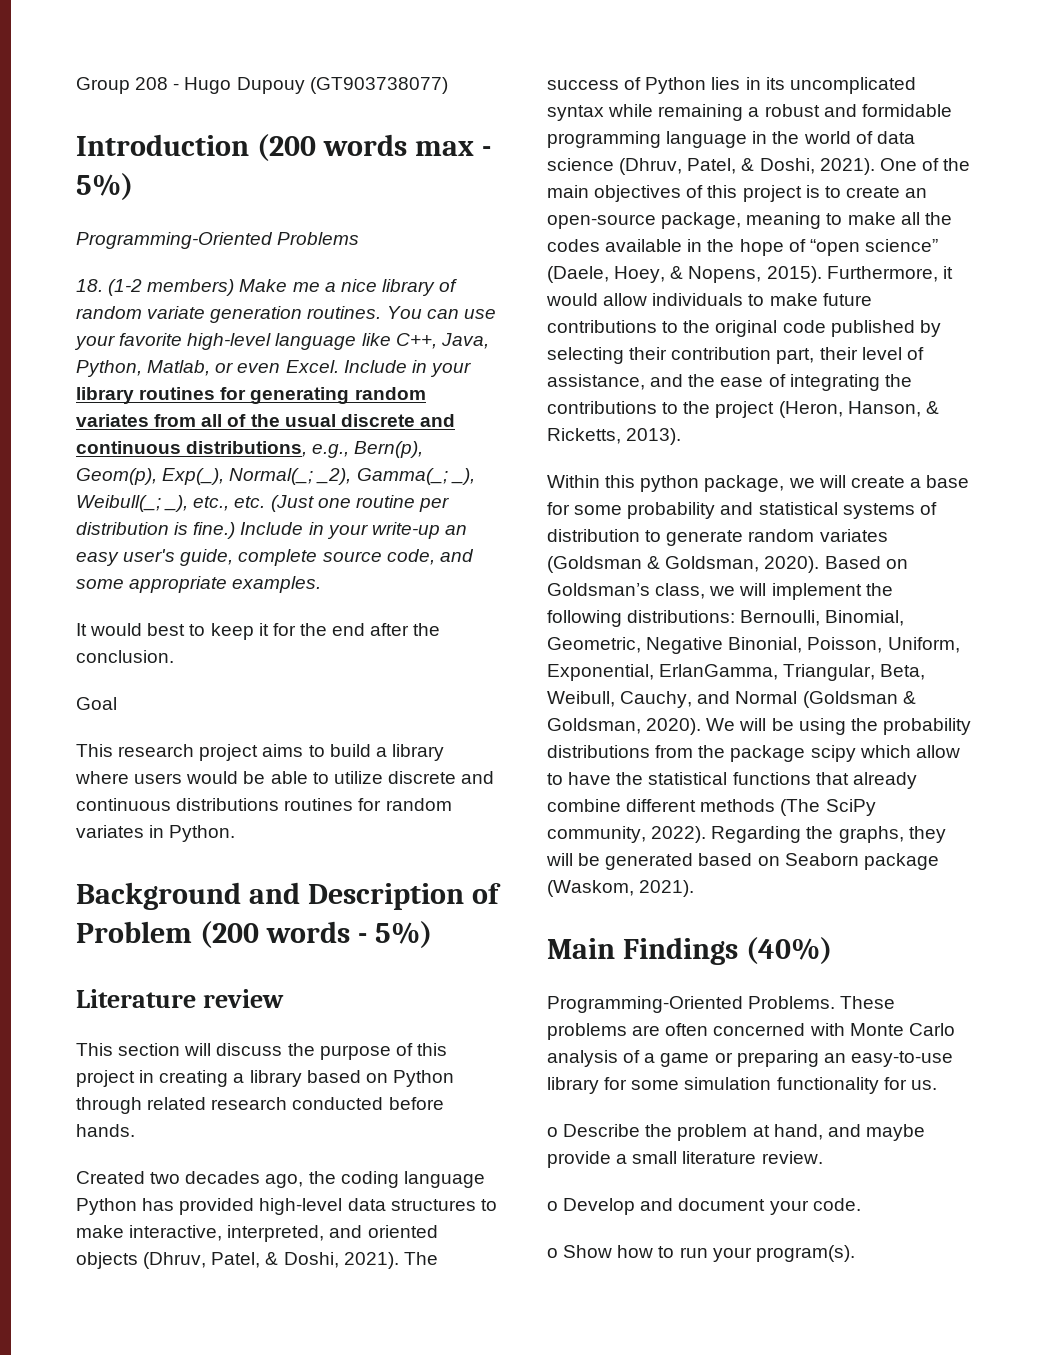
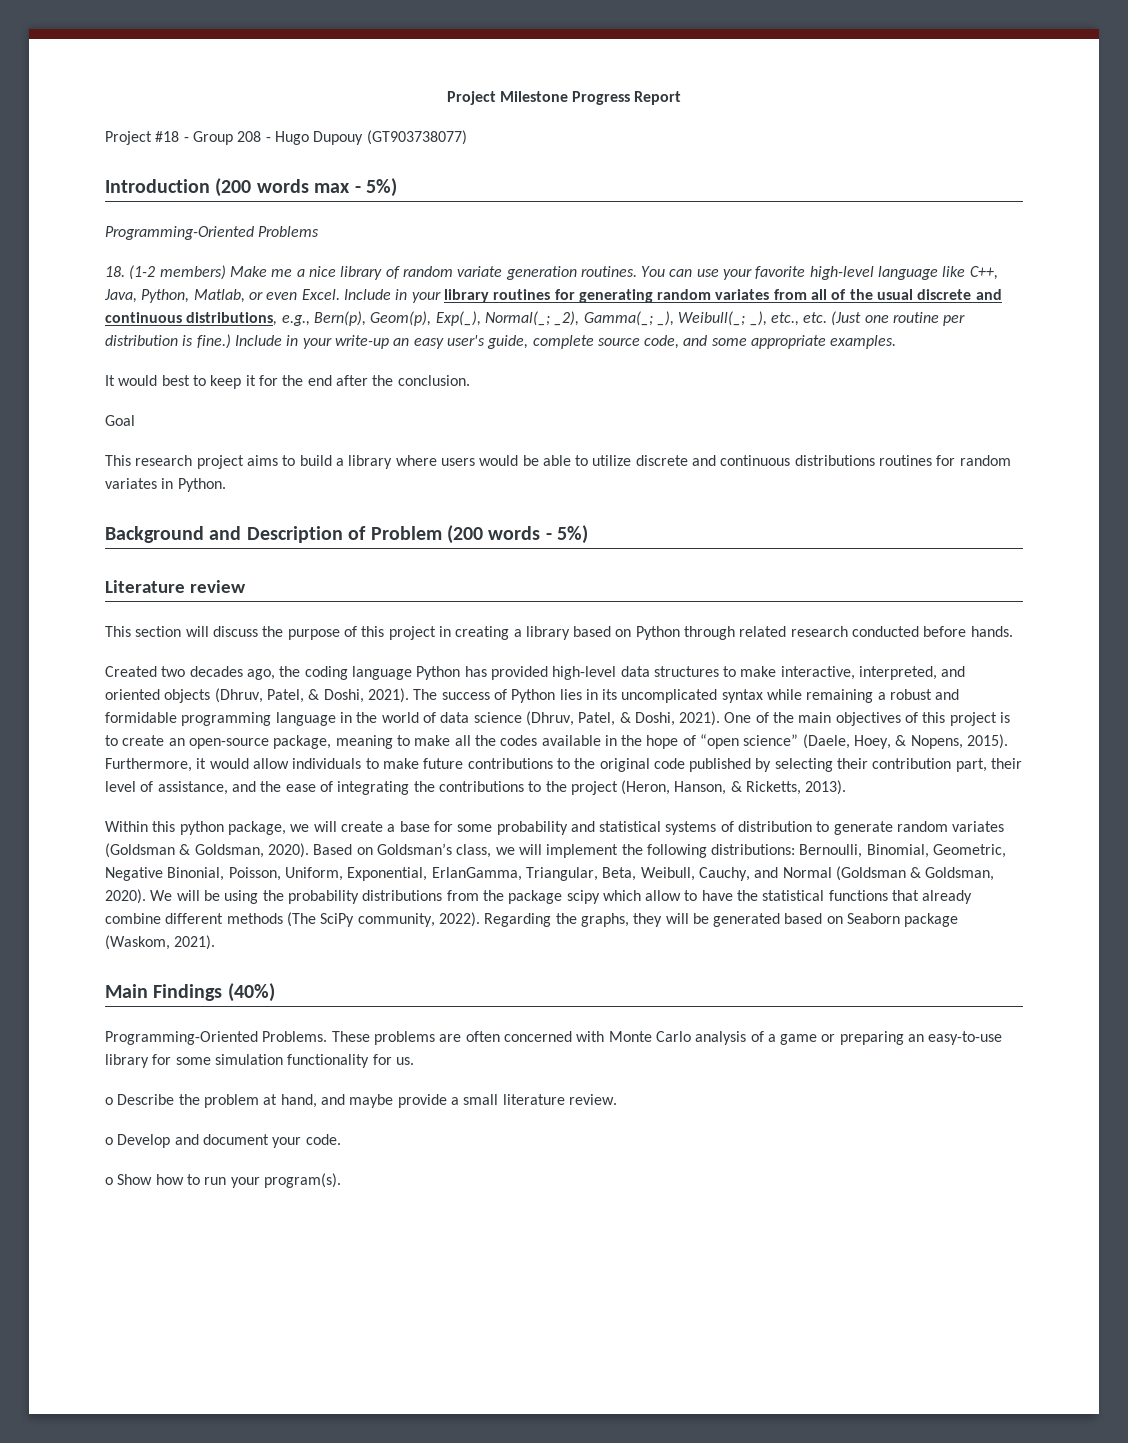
- Group 208 - Hugo Dupouy (GT903738077)
+ Project Milestone Progress Report
+ Project #18 - Group 208 - Hugo Dupouy (GT903738077)

